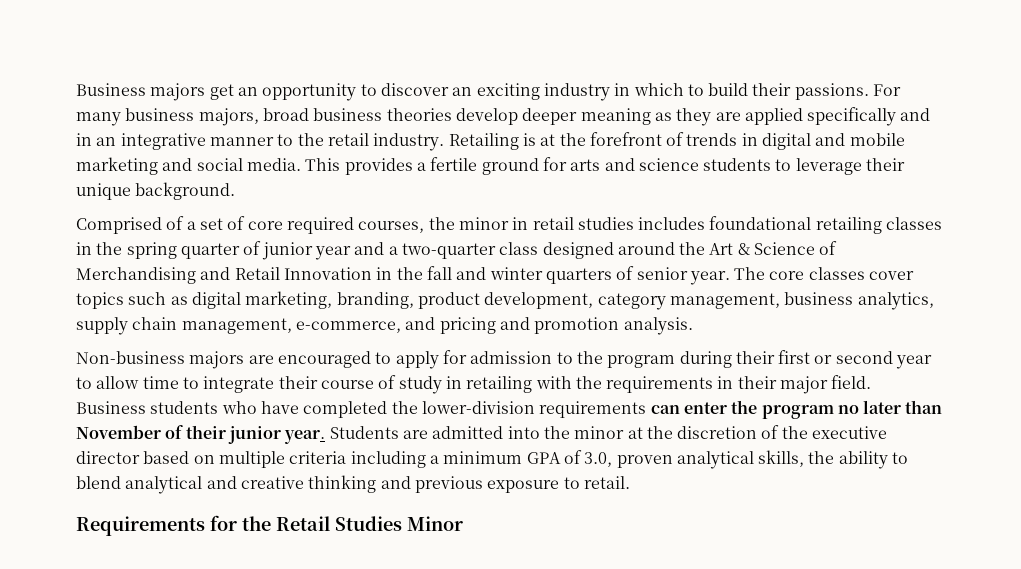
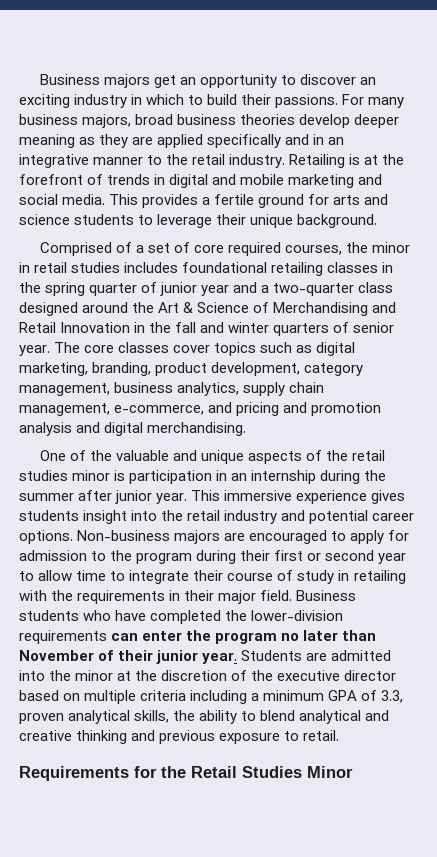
- The core classes cover topics such as digital marketing, branding, product development, category management, business analytics, supply chain management, e-commerce, and pricing and promotion analysis.
- Non-business majors are encouraged to apply for admission to the program during their first or second year to allow time to integrate their course of study in retailing with the requirements in their major field.
+ The core classes cover topics such as digital marketing, branding, product development, category management, business analytics, supply chain management, e-commerce, and pricing and promotion analysis and digital merchandising.
+ One of the valuable and unique aspects of the retail studies minor is participation in an internship during the summer after junior year. This immersive experience gives students insight into the retail industry and potential career options. Non-business majors are encouraged to apply for admission to the program during their first or second year to allow time to integrate their course of study in retailing with the requirements in their major field.
- Students are admitted into the minor at the discretion of the executive director based on multiple criteria including a minimum GPA of 3.0, proven analytical skills, the ability to blend analytical and creative thinking and previous exposure to retail.
+ Students are admitted into the minor at the discretion of the executive director based on multiple criteria including a minimum GPA of 3.3, proven analytical skills, the ability to blend analytical and creative thinking and previous exposure to retail.

